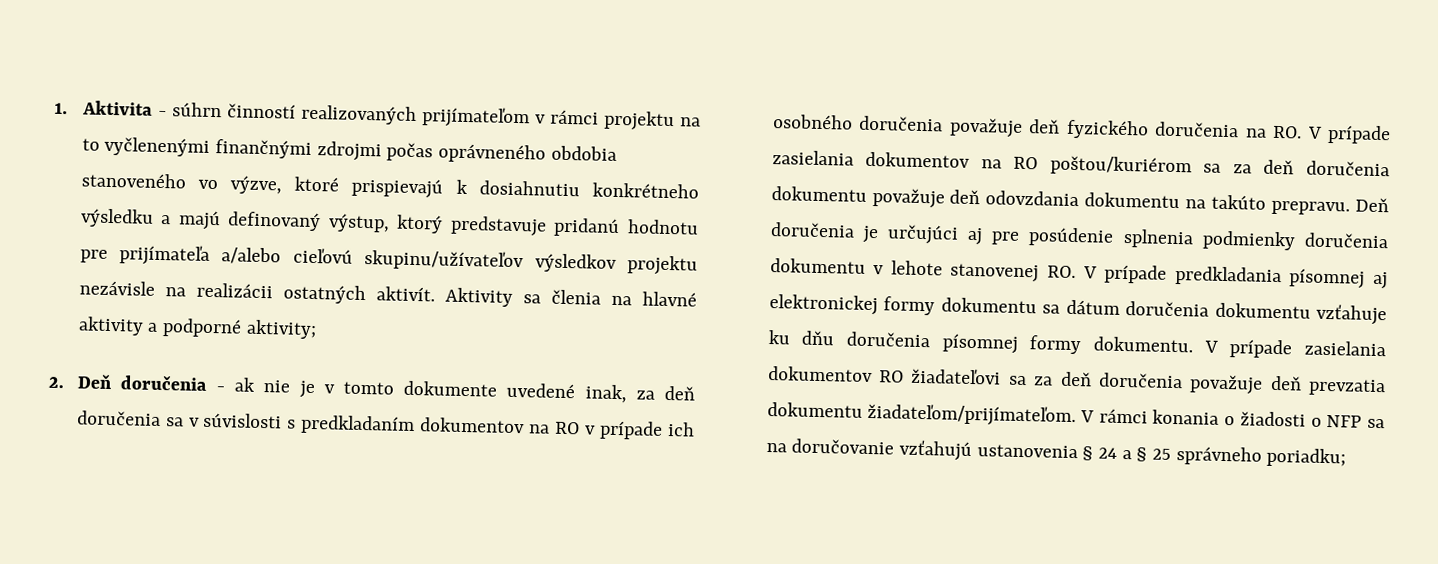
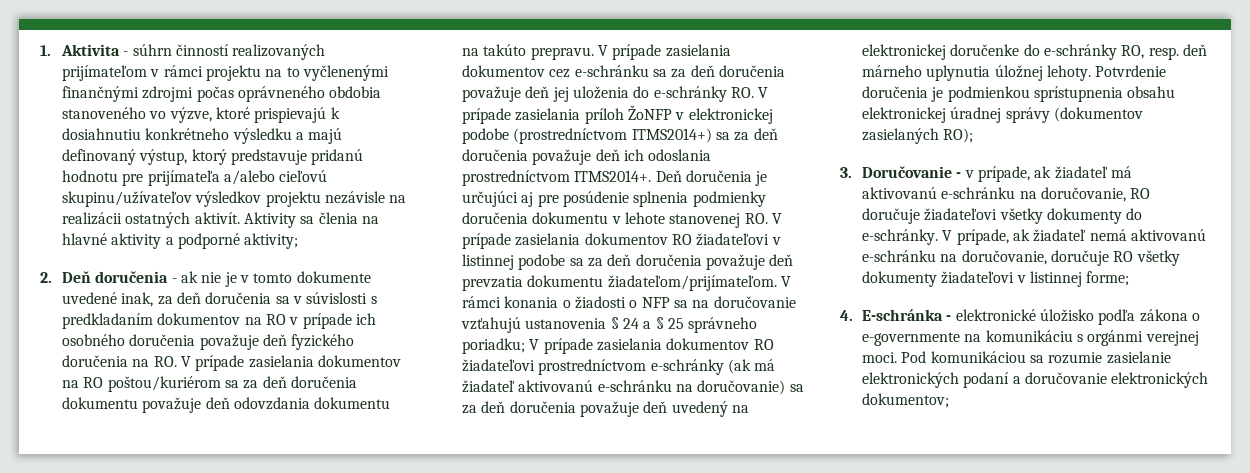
+ V prípade zasielania dokumentov cez e-schránku sa za deň doručenia považuje deň jej uloženia do e-schránky RO. V prípade zasielania príloh ŽoNFP v elektronickej podobe (prostredníctvom ITMS2014+) sa za deň doručenia považuje deň ich odoslania prostredníctvom ITMS2014+.
- Deň doručenia je určujúci aj pre posúdenie splnenia podmienky doručenia dokumentu v lehote stanovenej RO. V prípade predkladania písomnej aj elektronickej formy dokumentu sa dátum doručenia dokumentu vzťahuje ku dňu doručenia písomnej formy dokumentu. V prípade zasielania dokumentov RO žiadateľovi sa za deň doručenia považuje deň prevzatia dokumentu žiadateľom/prijímateľom.
+ Deň doručenia je určujúci aj pre posúdenie splnenia podmienky doručenia dokumentu v lehote stanovenej RO. V prípade zasielania dokumentov RO žiadateľovi v listinnej podobe sa za deň doručenia považuje deň prevzatia dokumentu žiadateľom/prijímateľom.
- V rámci konania o žiadosti o NFP sa na doručovanie vzťahujú ustanovenia § 24 a § 25 správneho poriadku;
+ V rámci konania o žiadosti o NFP sa na doručovanie vzťahujú ustanovenia § 24 a § 25 správneho poriadku; V prípade zasielania dokumentov RO žiadateľovi prostredníctvom e-schránky (ak má žiadateľ aktivovanú e-schránku na doručovanie) sa za deň doručenia považuje deň uvedený na elektronickej doručenke do e-schránky RO, resp. deň márneho uplynutia úložnej lehoty. Potvrdenie doručenia je podmienkou sprístupnenia obsahu elektronickej úradnej správy (dokumentov zasielaných RO);
+ 3. Doručovanie - v prípade, ak žiadateľ má aktivovanú e-schránku na doručovanie, RO doručuje žiadateľovi všetky dokumenty do e-schránky. V prípade, ak žiadateľ nemá aktivovanú e-schránku na doručovanie, doručuje RO všetky dokumenty žiadateľovi v listinnej forme;
+ 4. E-schránka - elektronické úložisko podľa zákona o e-governmente na komunikáciu s orgánmi verejnej moci. Pod komunikáciou sa rozumie zasielanie elektronických podaní a doručovanie elektronických dokumentov;

